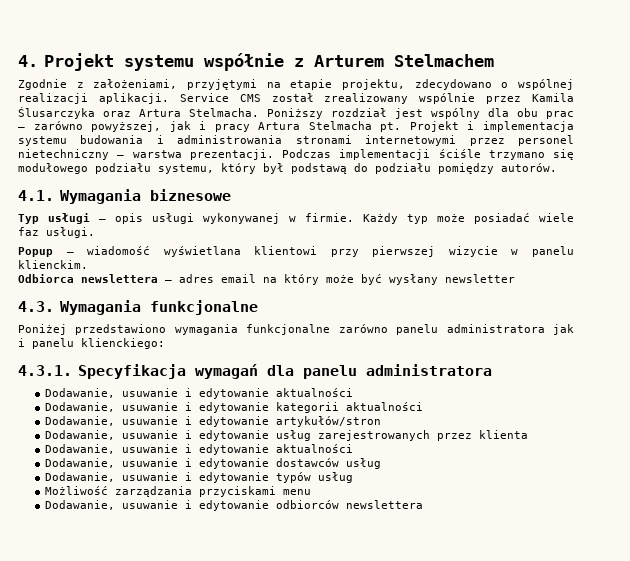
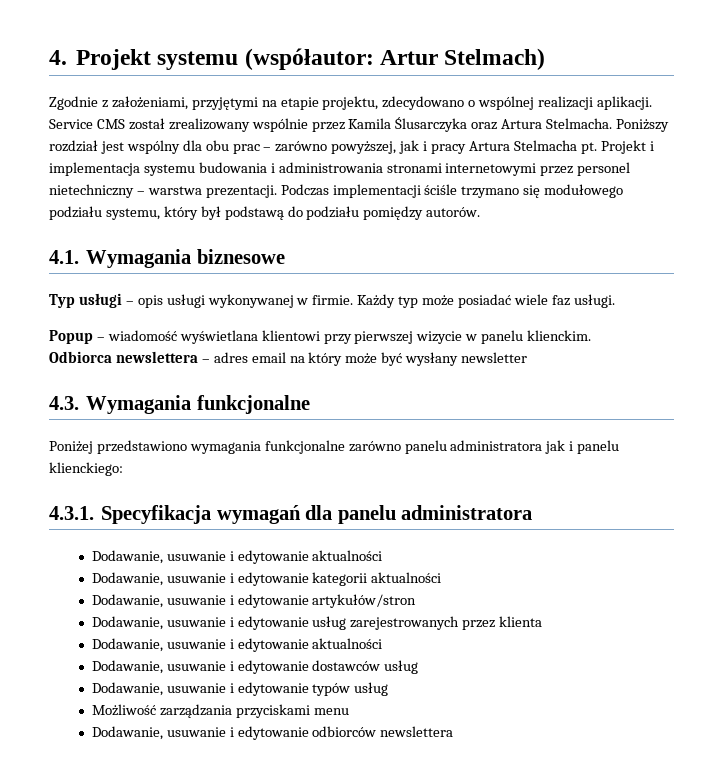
- 4. Projekt systemu współnie z Arturem Stelmachem
+ 4. Projekt systemu (współautor: Artur Stelmach)

